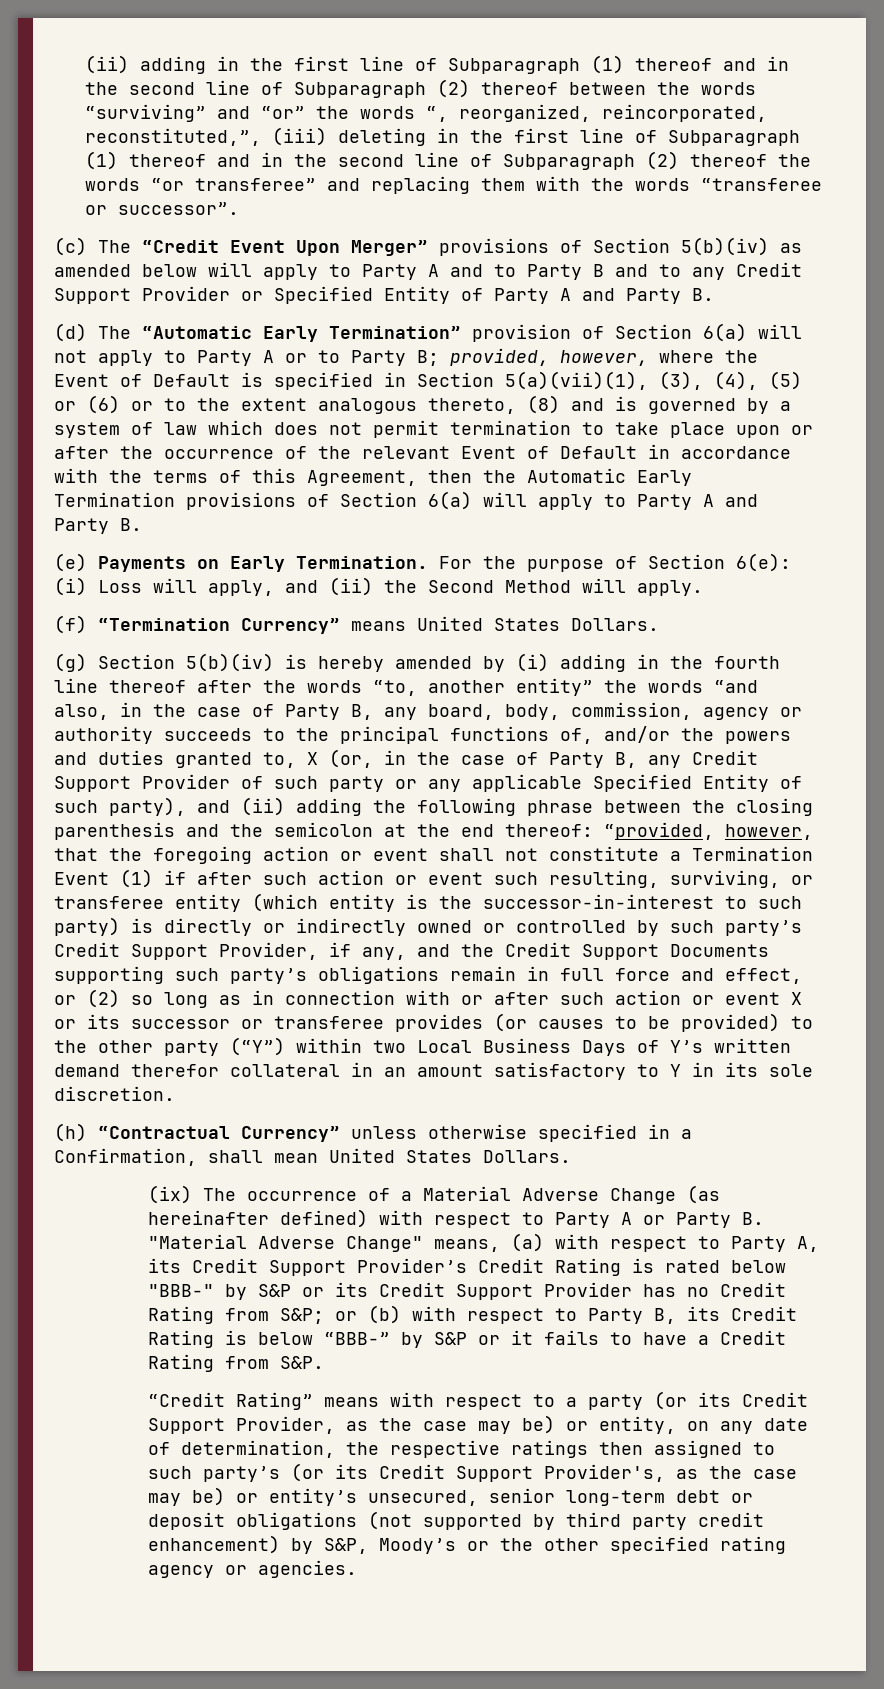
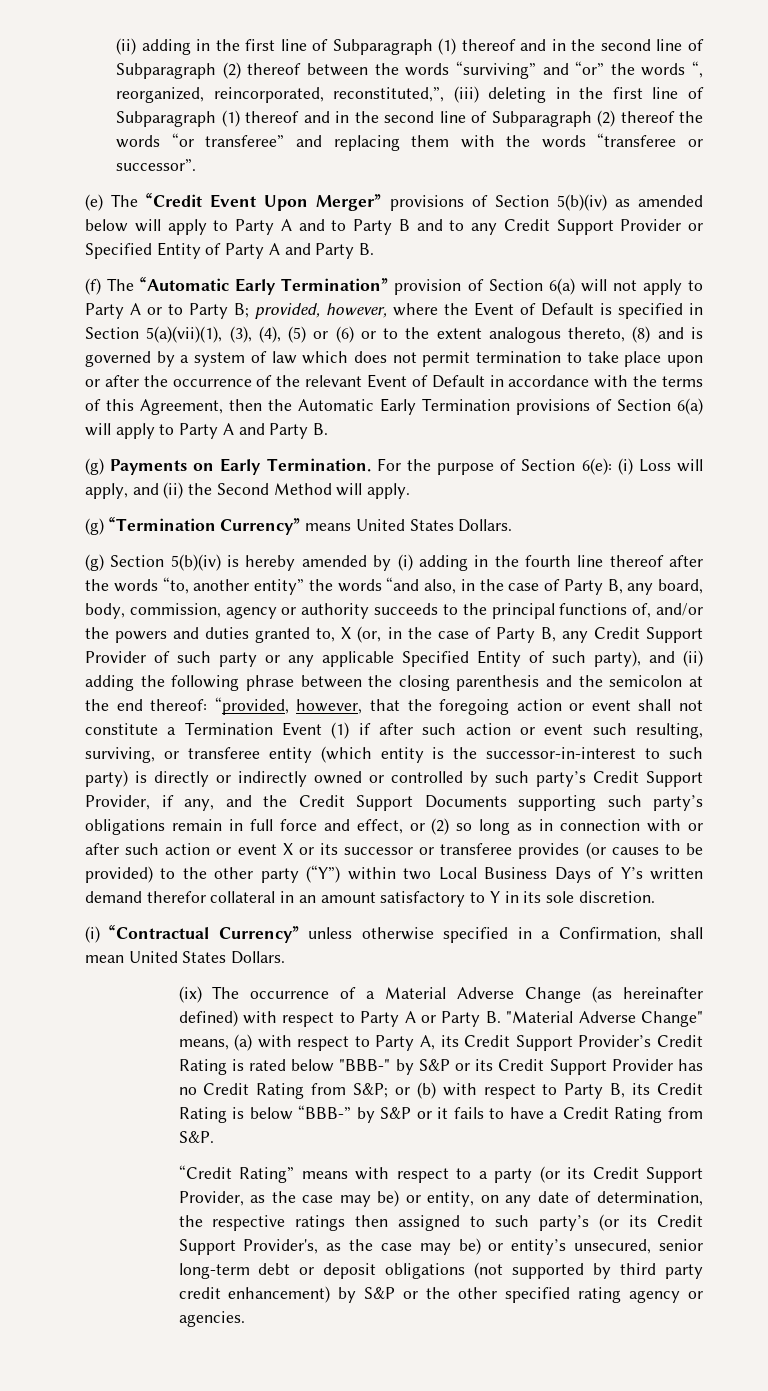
- (c) The “Credit Event Upon Merger” provisions of Section 5(b)(iv) as amended below will apply to Party A and to Party B and to any Credit Support Provider or Specified Entity of Party A and Party B.
+ (e) The “Credit Event Upon Merger” provisions of Section 5(b)(iv) as amended below will apply to Party A and to Party B and to any Credit Support Provider or Specified Entity of Party A and Party B.
- (d) The “Automatic Early Termination” provision of Section 6(a) will not apply to Party A or to Party B;
+ (f) The “Automatic Early Termination” provision of Section 6(a) will not apply to Party A or to Party B;
- (e) Payments on Early Termination.
+ (g) Payments on Early Termination.
- (f) “Termination Currency” means United States Dollars.
+ (g) “Termination Currency” means United States Dollars.
- (h) “Contractual Currency” unless otherwise specified in a Confirmation, shall mean United States Dollars.
+ (i) “Contractual Currency” unless otherwise specified in a Confirmation, shall mean United States Dollars.
- “Credit Rating” means with respect to a party (or its Credit Support Provider, as the case may be) or entity, on any date of determination, the respective ratings then assigned to such party’s (or its Credit Support Provider's, as the case may be) or entity’s unsecured, senior long-term debt or deposit obligations (not supported by third party credit enhancement) by S&P, Moody’s or the other specified rating agency or agencies.
+ “Credit Rating” means with respect to a party (or its Credit Support Provider, as the case may be) or entity, on any date of determination, the respective ratings then assigned to such party’s (or its Credit Support Provider's, as the case may be) or entity’s unsecured, senior long-term debt or deposit obligations (not supported by third party credit enhancement) by S&P or the other specified rating agency or agencies.

